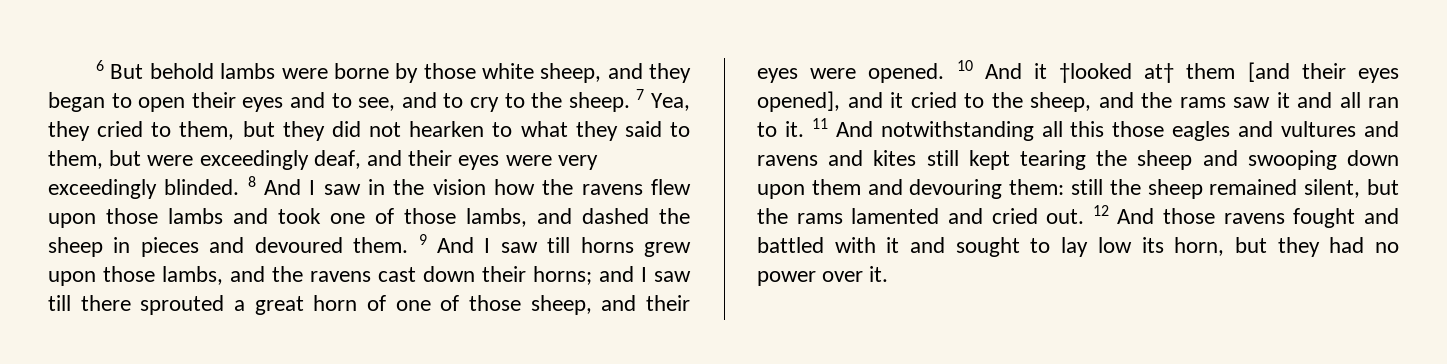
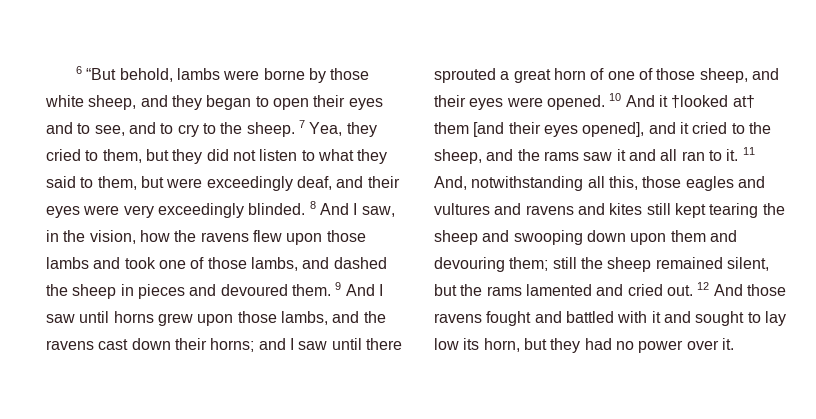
- 6 But behold lambs were borne by those white sheep, and they began to open their eyes and to see, and to cry to the sheep.
+ 6 “But behold, lambs were borne by those white sheep, and they began to open their eyes and to see, and to cry to the sheep.
- 7 Yea, they cried to them, but they did not hearken to what they said to them, but were exceedingly deaf, and their eyes were very exceedingly blinded.
+ 7 Yea, they cried to them, but they did not listen to what they said to them, but were exceedingly deaf, and their eyes were very exceedingly blinded.
- 8 And I saw in the vision how the ravens flew upon those lambs and took one of those lambs, and dashed the sheep in pieces and devoured them.
+ 8 And I saw, in the vision, how the ravens flew upon those lambs and took one of those lambs, and dashed the sheep in pieces and devoured them.
- 9 And I saw till horns grew upon those lambs, and the ravens cast down their horns; and I saw till there sprouted a great horn of one of those sheep, and their eyes were opened.
+ 9 And I saw until horns grew upon those lambs, and the ravens cast down their horns; and I saw until there sprouted a great horn of one of those sheep, and their eyes were opened.
- 11 And notwithstanding all this those eagles and vultures and ravens and kites still kept tearing the sheep and swooping down upon them and devouring them: still the sheep remained silent, but the rams lamented and cried out.
+ 11 And, notwithstanding all this, those eagles and vultures and ravens and kites still kept tearing the sheep and swooping down upon them and devouring them; still the sheep remained silent, but the rams lamented and cried out.

